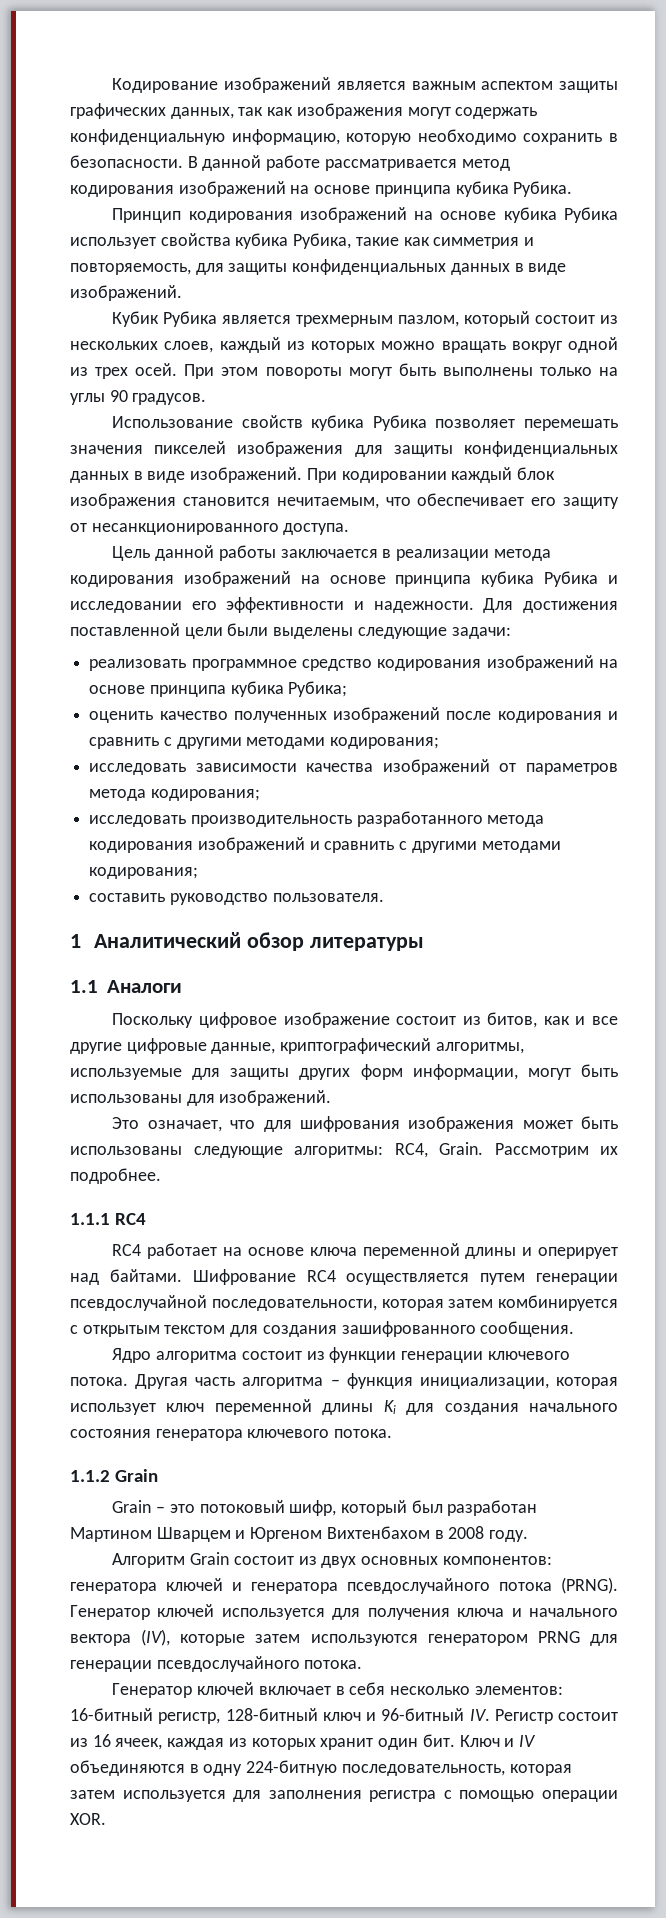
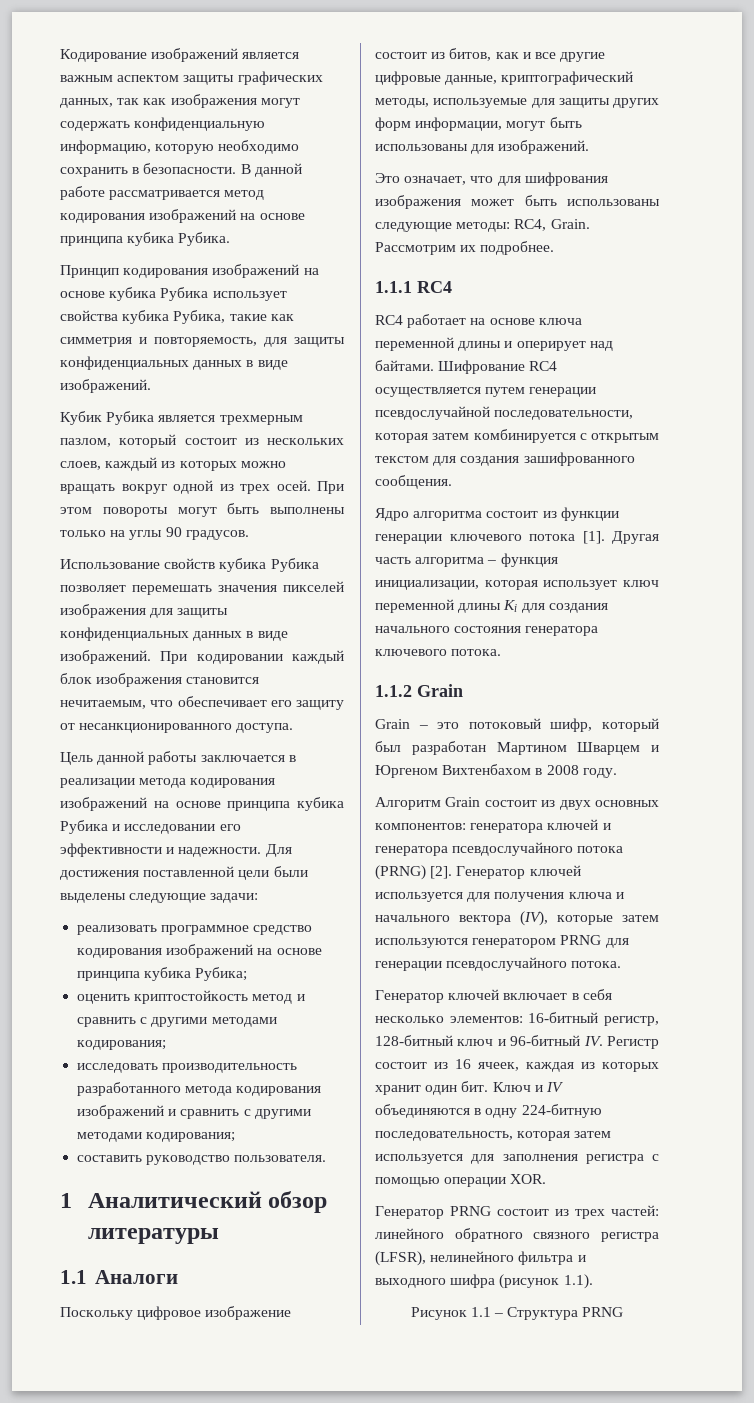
- оценить качество полученных изображений после кодирования и сравнить с другими методами кодирования;
- исследовать зависимости качества изображений от параметров метода кодирования;
+ оценить криптостойкость метод и сравнить с другими методами кодирования;
- Поскольку цифровое изображение состоит из битов, как и все другие цифровые данные, криптографический алгоритмы, используемые для защиты других форм информации, могут быть использованы для изображений.
+ Поскольку цифровое изображение состоит из битов, как и все другие цифровые данные, криптографический методы, используемые для защиты других форм информации, могут быть использованы для изображений.
- Это означает, что для шифрования изображения может быть использованы следующие алгоритмы: RC4, Grain.
+ Это означает, что для шифрования изображения может быть использованы следующие методы: RC4, Grain.
- Ядро алгоритма состоит из функции генерации ключевого потока.
+ Ядро алгоритма состоит из функции генерации ключевого потока [1].
- Алгоритм Grain состоит из двух основных компонентов: генератора ключей и генератора псевдослучайного потока (PRNG).
+ Алгоритм Grain состоит из двух основных компонентов: генератора ключей и генератора псевдослучайного потока (PRNG) [2].
+ Генератор PRNG состоит из трех частей: линейного обратного связного регистра (LFSR), нелинейного фильтра и выходного шифра (рисунок 1.1).
+ Рисунок 1.1 – Структура PRNG

